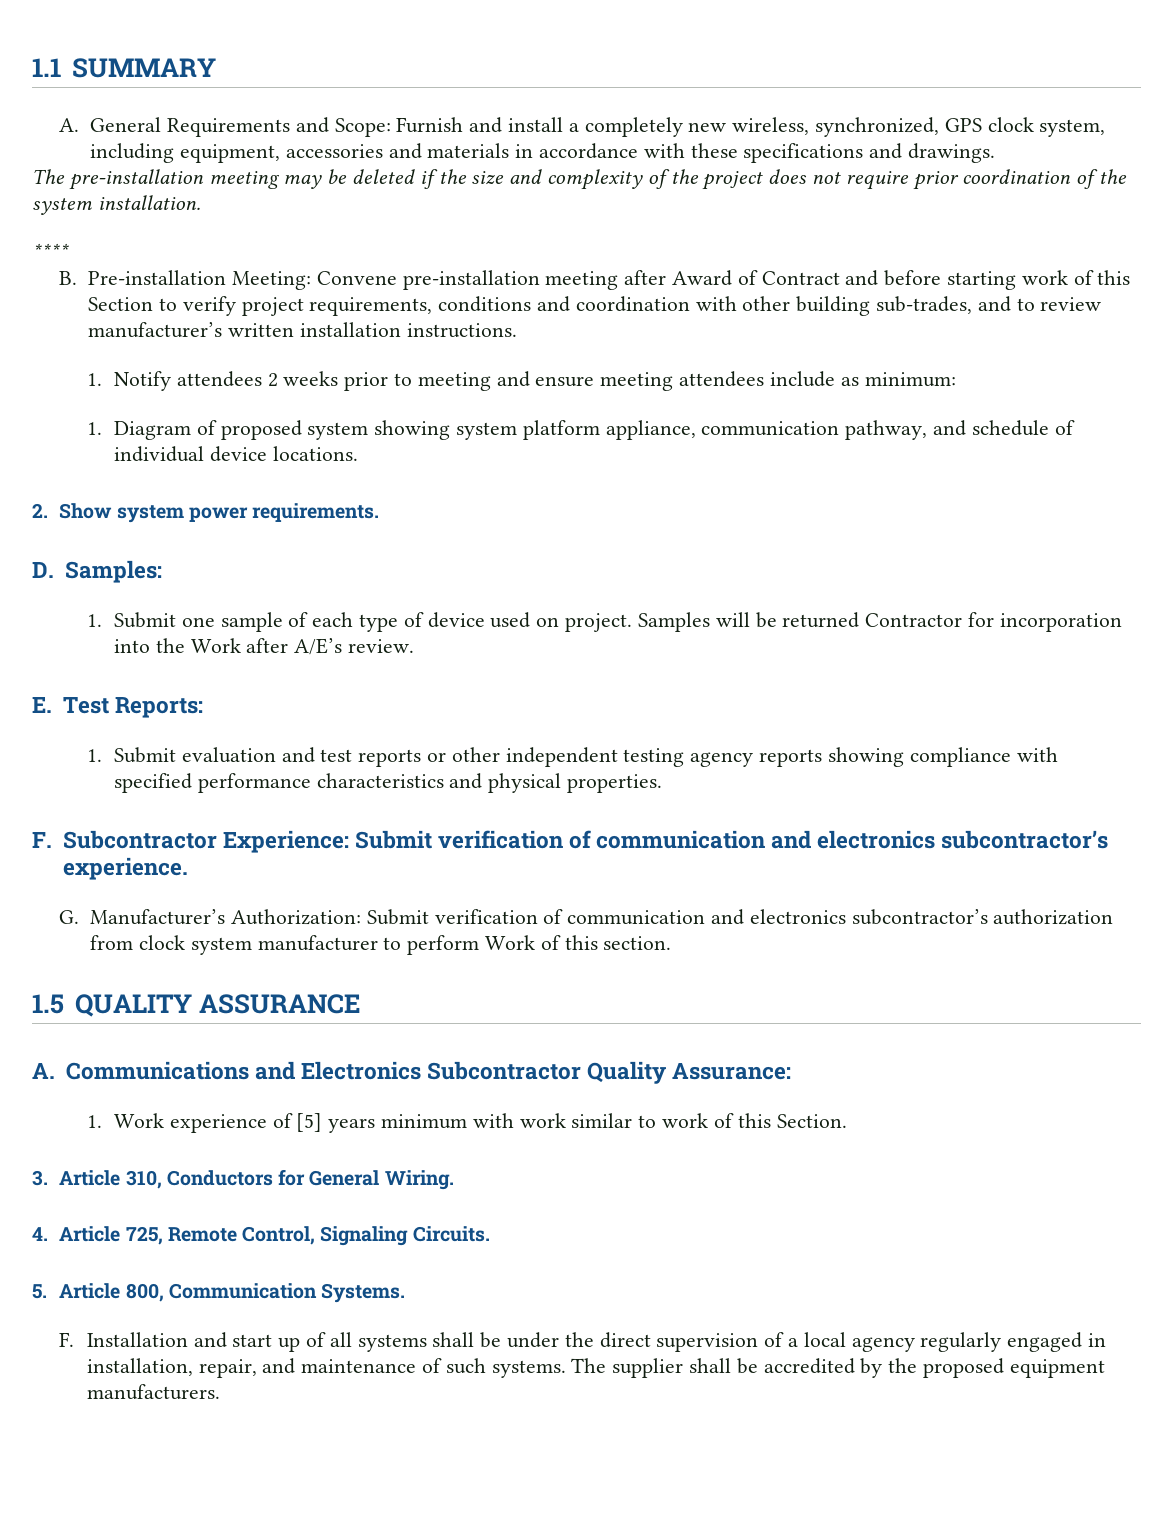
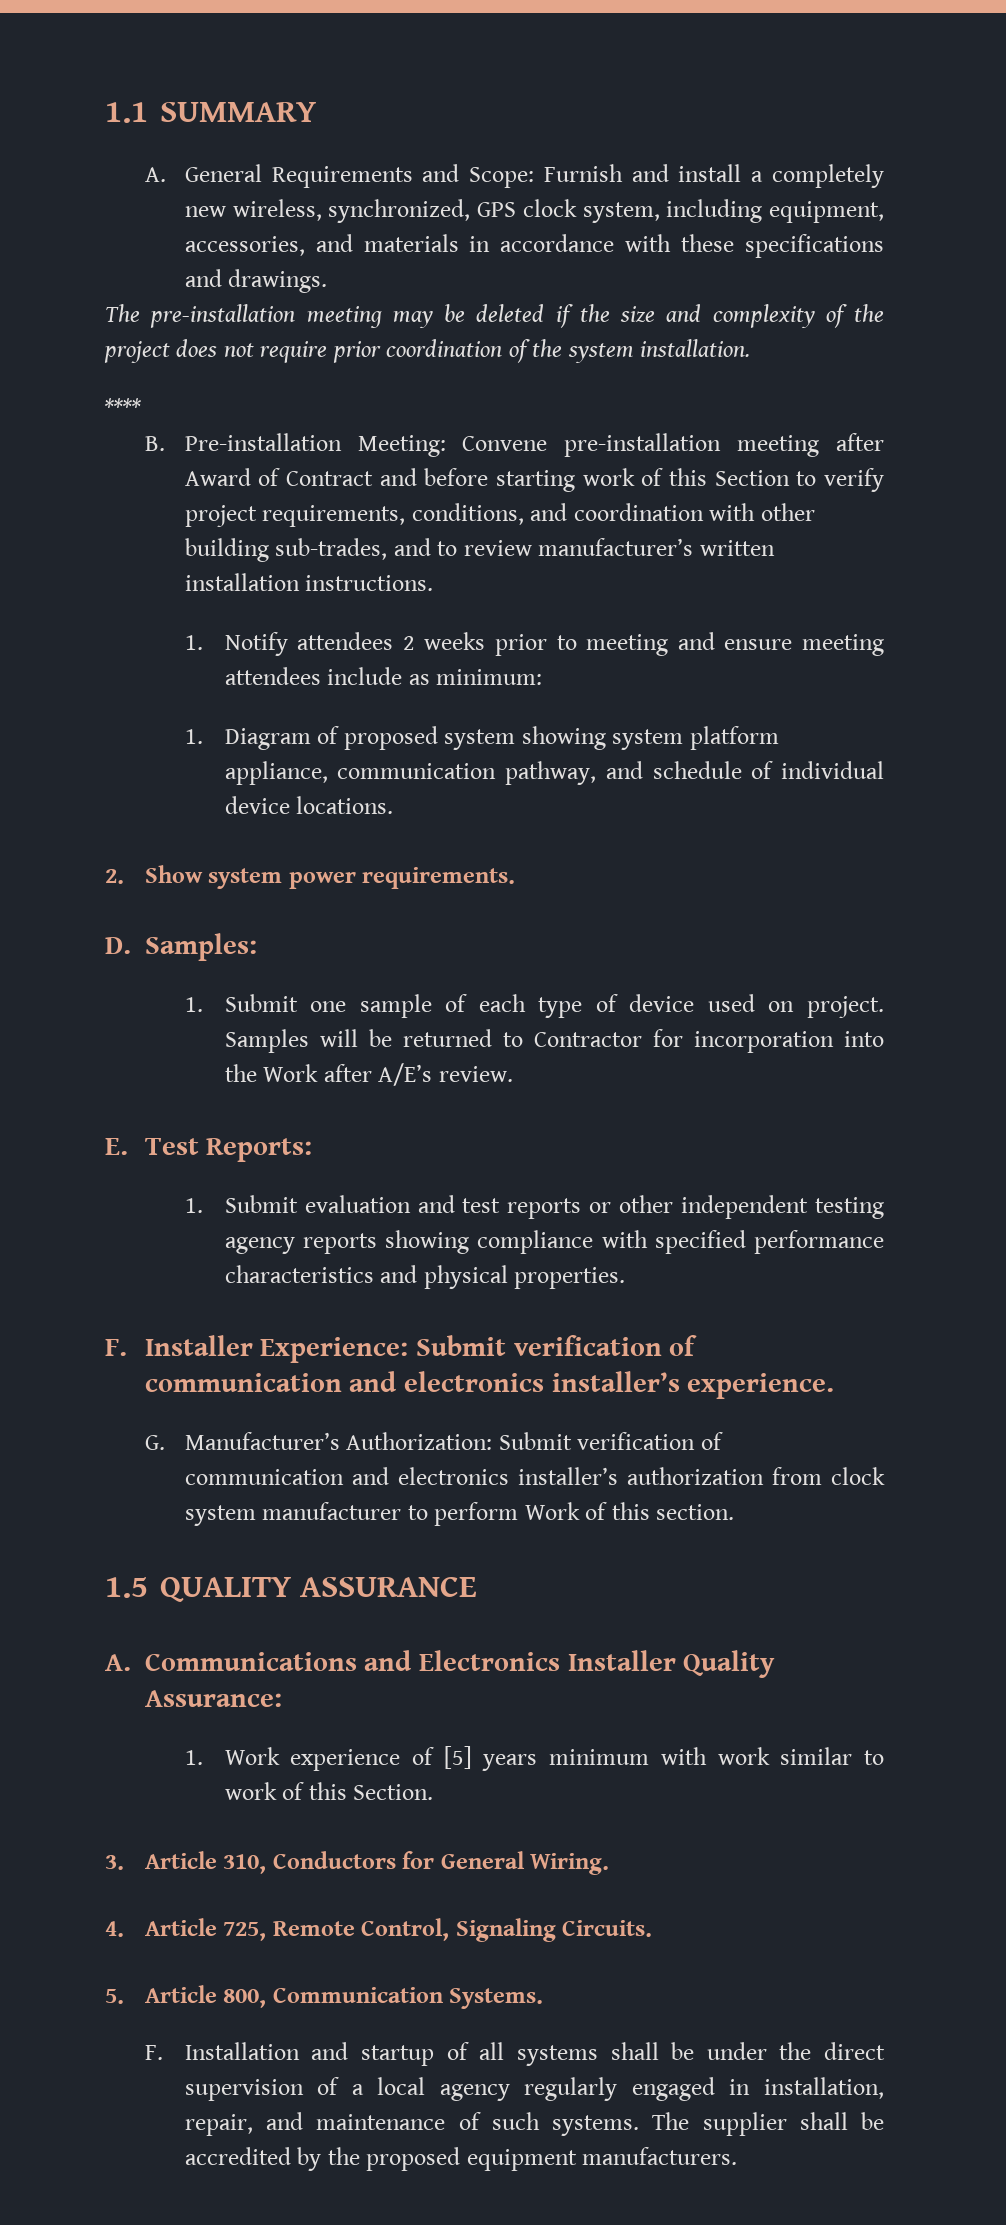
- A. General Requirements and Scope: Furnish and install a completely new wireless, synchronized, GPS clock system, including equipment, accessories and materials in accordance with these specifications and drawings.
+ A. General Requirements and Scope: Furnish and install a completely new wireless, synchronized, GPS clock system, including equipment, accessories, and materials in accordance with these specifications and drawings.
- B. Pre-installation Meeting: Convene pre-installation meeting after Award of Contract and before starting work of this Section to verify project requirements, conditions and coordination with other building sub-trades, and to review manufacturer’s written installation instructions.
+ B. Pre-installation Meeting: Convene pre-installation meeting after Award of Contract and before starting work of this Section to verify project requirements, conditions, and coordination with other building sub-trades, and to review manufacturer’s written installation instructions.
- Samples will be returned Contractor for incorporation into the Work after A/E’s review.
+ Samples will be returned to Contractor for incorporation into the Work after A/E’s review.
- F. Subcontractor Experience: Submit verification of communication and electronics subcontractor’s experience.
+ F. Installer Experience: Submit verification of communication and electronics installer’s experience.
- G. Manufacturer’s Authorization: Submit verification of communication and electronics subcontractor’s authorization from clock system manufacturer to perform Work of this section.
+ G. Manufacturer’s Authorization: Submit verification of communication and electronics installer’s authorization from clock system manufacturer to perform Work of this section.
- A. Communications and Electronics Subcontractor Quality Assurance:
+ A. Communications and Electronics Installer Quality Assurance:
- F. Installation and start up of all systems shall be under the direct supervision of a local agency regularly engaged in installation, repair, and maintenance of such systems.
+ F. Installation and startup of all systems shall be under the direct supervision of a local agency regularly engaged in installation, repair, and maintenance of such systems.

